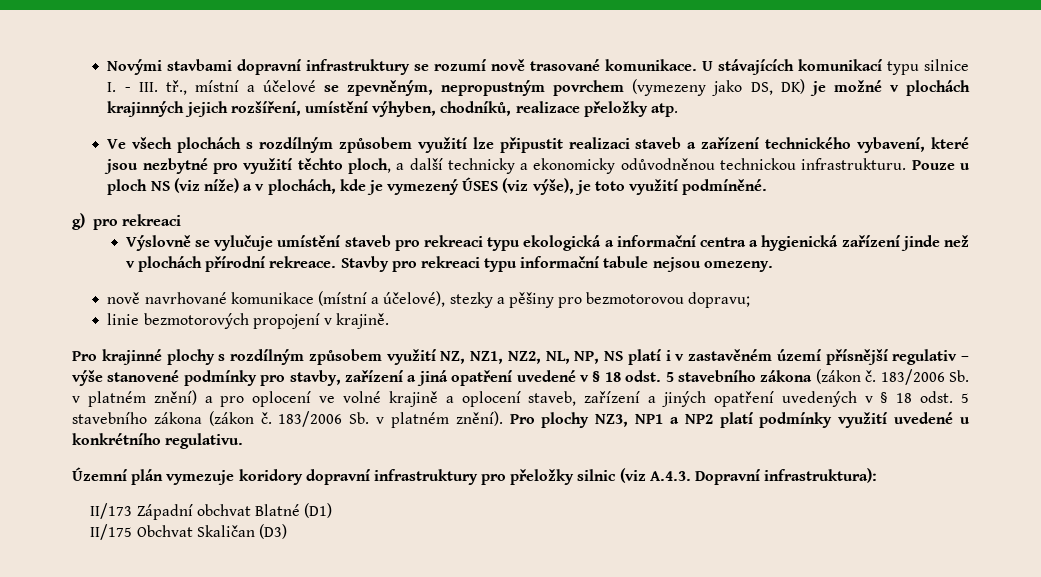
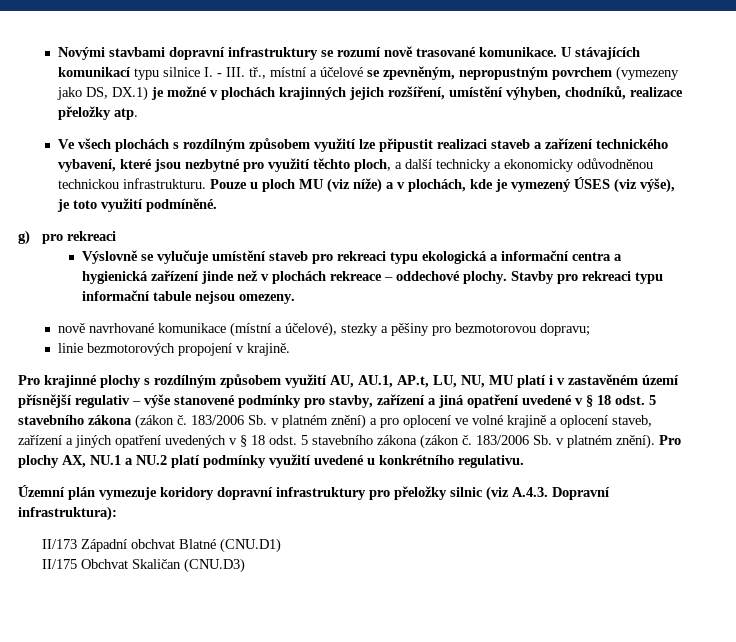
- U stávajících komunikací typu silnice I. - III. tř., místní a účelové se zpevněným, nepropustným povrchem (vymezeny jako DS, DK) je možné v plochách krajinných jejich rozšíření, umístění výhyben, chodníků, realizace přeložky atp.
+ U stávajících komunikací typu silnice I. - III. tř., místní a účelové se zpevněným, nepropustným povrchem (vymezeny jako DS, DX.1) je možné v plochách krajinných jejich rozšíření, umístění výhyben, chodníků, realizace přeložky atp.
- Pouze u ploch NS (viz níže) a v plochách, kde je vymezený ÚSES (viz výše), je toto využití podmíněné.
+ Pouze u ploch MU (viz níže) a v plochách, kde je vymezený ÚSES (viz výše), je toto využití podmíněné.
- Výslovně se vylučuje umístění staveb pro rekreaci typu ekologická a informační centra a hygienická zařízení jinde než v plochách přírodní rekreace.
+ Výslovně se vylučuje umístění staveb pro rekreaci typu ekologická a informační centra a hygienická zařízení jinde než v plochách rekreace – oddechové plochy.
- Pro krajinné plochy s rozdílným způsobem využití NZ, NZ1, NZ2, NL, NP, NS platí i v zastavěném území přísnější regulativ – výše stanovené podmínky pro stavby, zařízení a jiná opatření uvedené v § 18 odst. 5 stavebního zákona (zákon č.
+ Pro krajinné plochy s rozdílným způsobem využití AU, AU.1, AP.t, LU, NU, MU platí i v zastavěném území přísnější regulativ – výše stanovené podmínky pro stavby, zařízení a jiná opatření uvedené v § 18 odst. 5 stavebního zákona (zákon č.
- Pro plochy NZ3, NP1 a NP2 platí podmínky využití uvedené u konkrétního regulativu.
+ Pro plochy AX, NU.1 a NU.2 platí podmínky využití uvedené u konkrétního regulativu.
- II/173 Západní obchvat Blatné (D1)
+ II/173 Západní obchvat Blatné (CNU.D1)
- II/175 Obchvat Skaličan (D3)
+ II/175 Obchvat Skaličan (CNU.D3)

